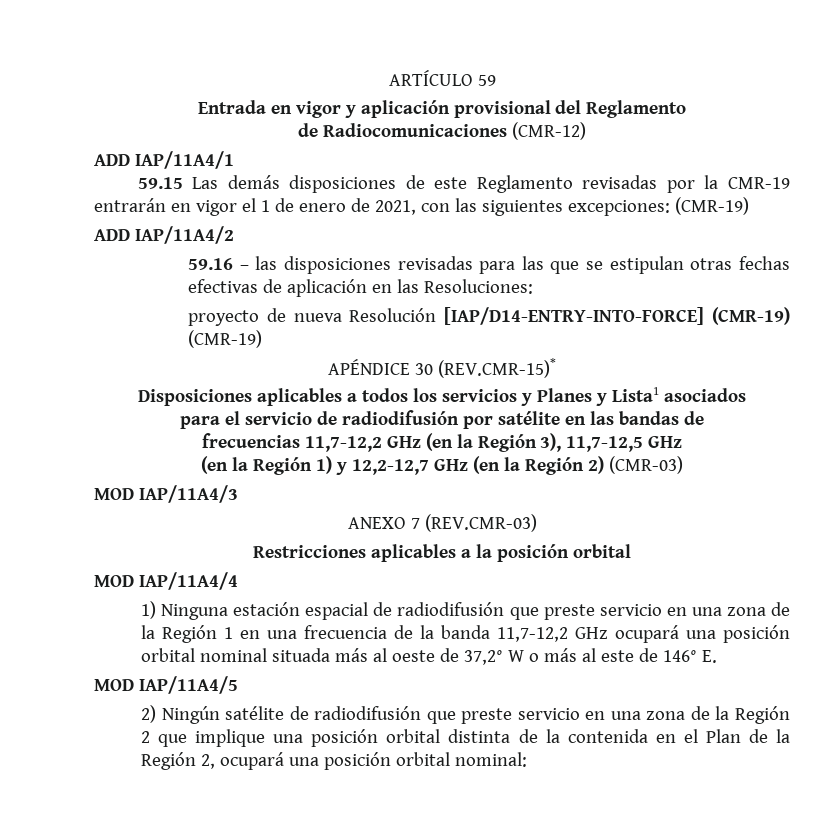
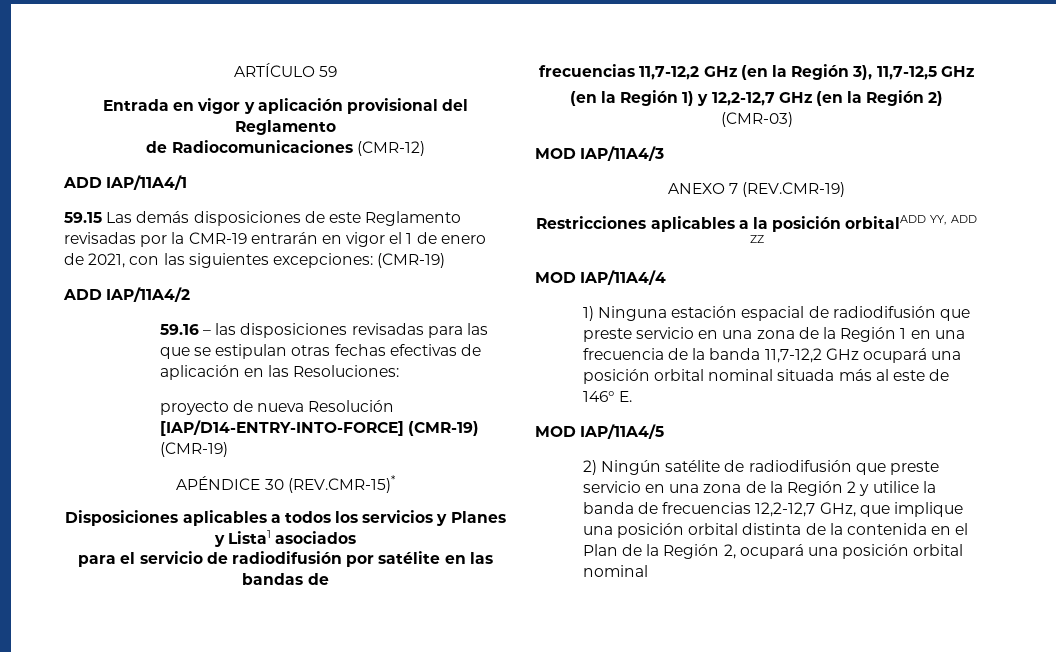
- ANEXO 7 (REV.CMR-03)
+ ANEXO 7 (REV.CMR-19)
- Restricciones aplicables a la posición orbital
+ Restricciones aplicables a la posición orbitalADD YY, ADD ZZ
- 1) Ninguna estación espacial de radiodifusión que preste servicio en una zona de la Región 1 en una frecuencia de la banda 11,7-12,2 GHz ocupará una posición orbital nominal situada más al oeste de 37,2° W o más al este de 146° E.
+ 1) Ninguna estación espacial de radiodifusión que preste servicio en una zona de la Región 1 en una frecuencia de la banda 11,7-12,2 GHz ocupará una posición orbital nominal situada más al este de 146° E.
- 2) Ningún satélite de radiodifusión que preste servicio en una zona de la Región 2 que implique una posición orbital distinta de la contenida en el Plan de la Región 2, ocupará una posición orbital nominal:
+ 2) Ningún satélite de radiodifusión que preste servicio en una zona de la Región 2 y utilice la banda de frecuencias 12,2-12,7 GHz, que implique una posición orbital distinta de la contenida en el Plan de la Región 2, ocupará una posición orbital nominal

